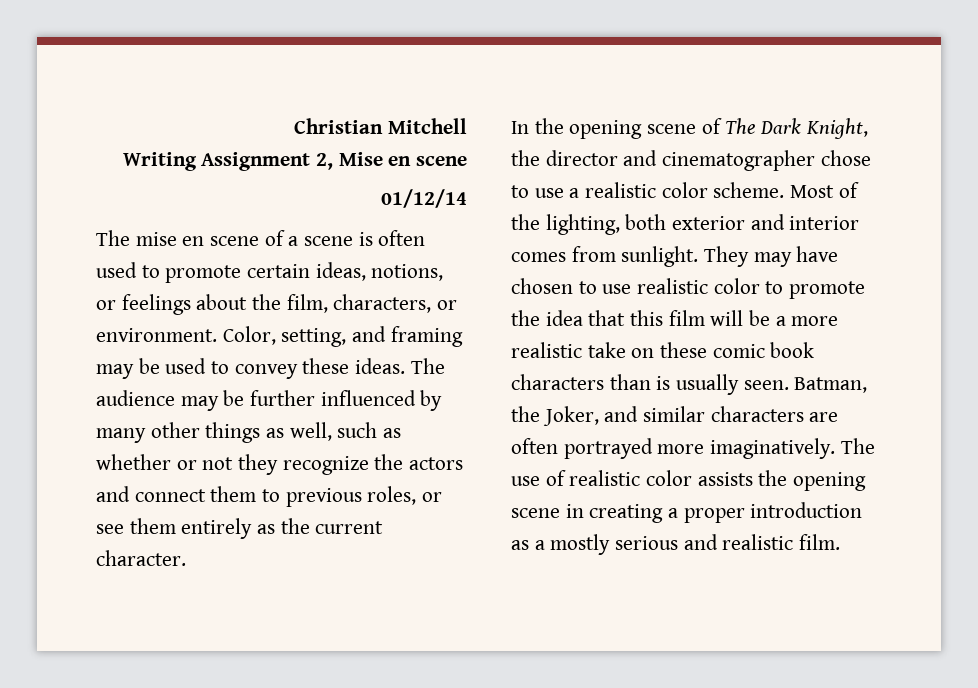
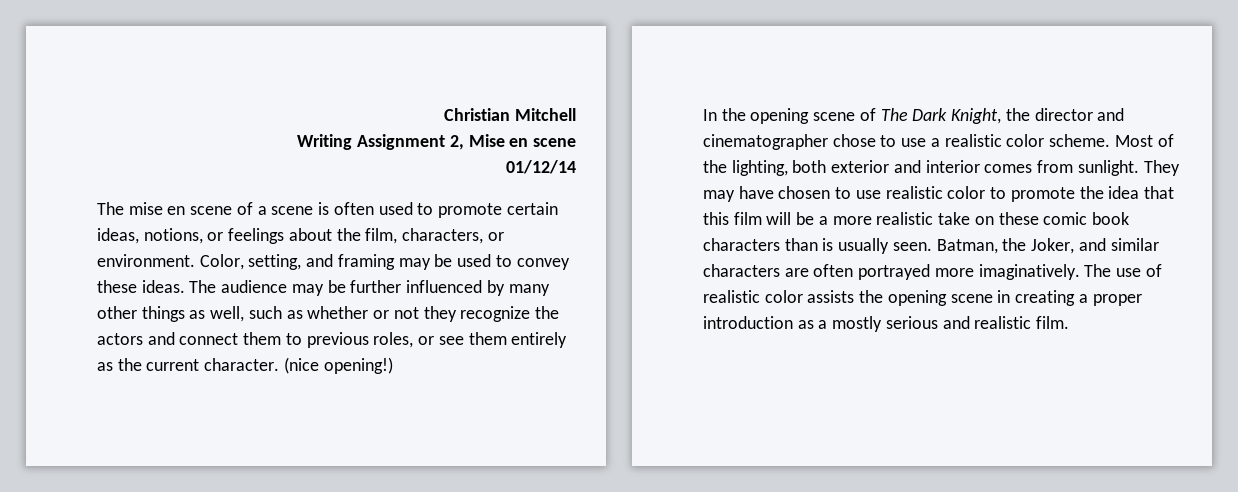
+ (nice opening!)

